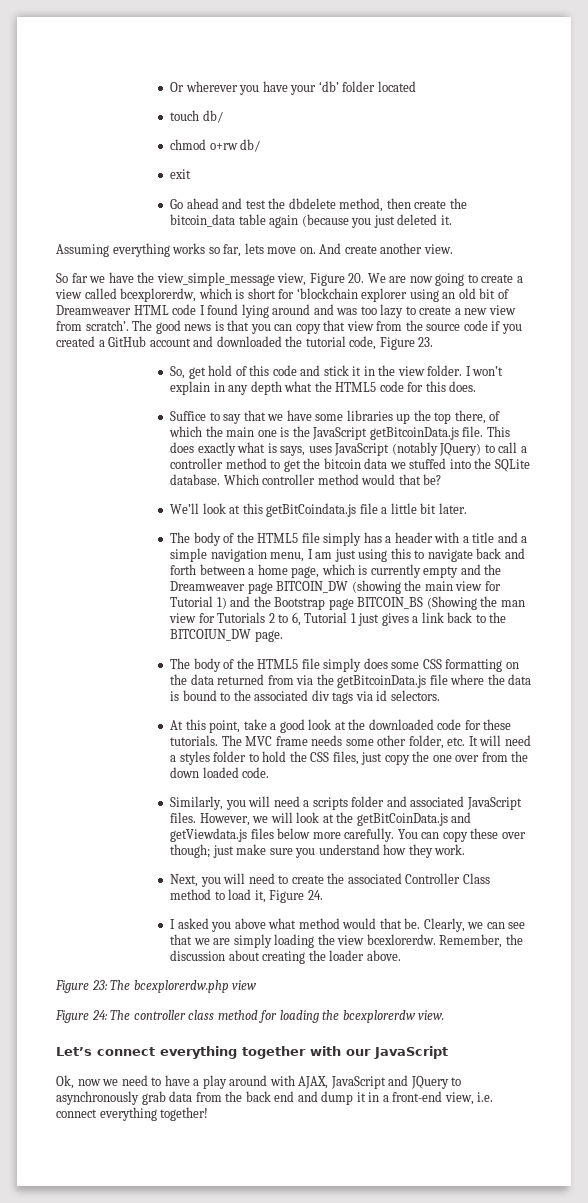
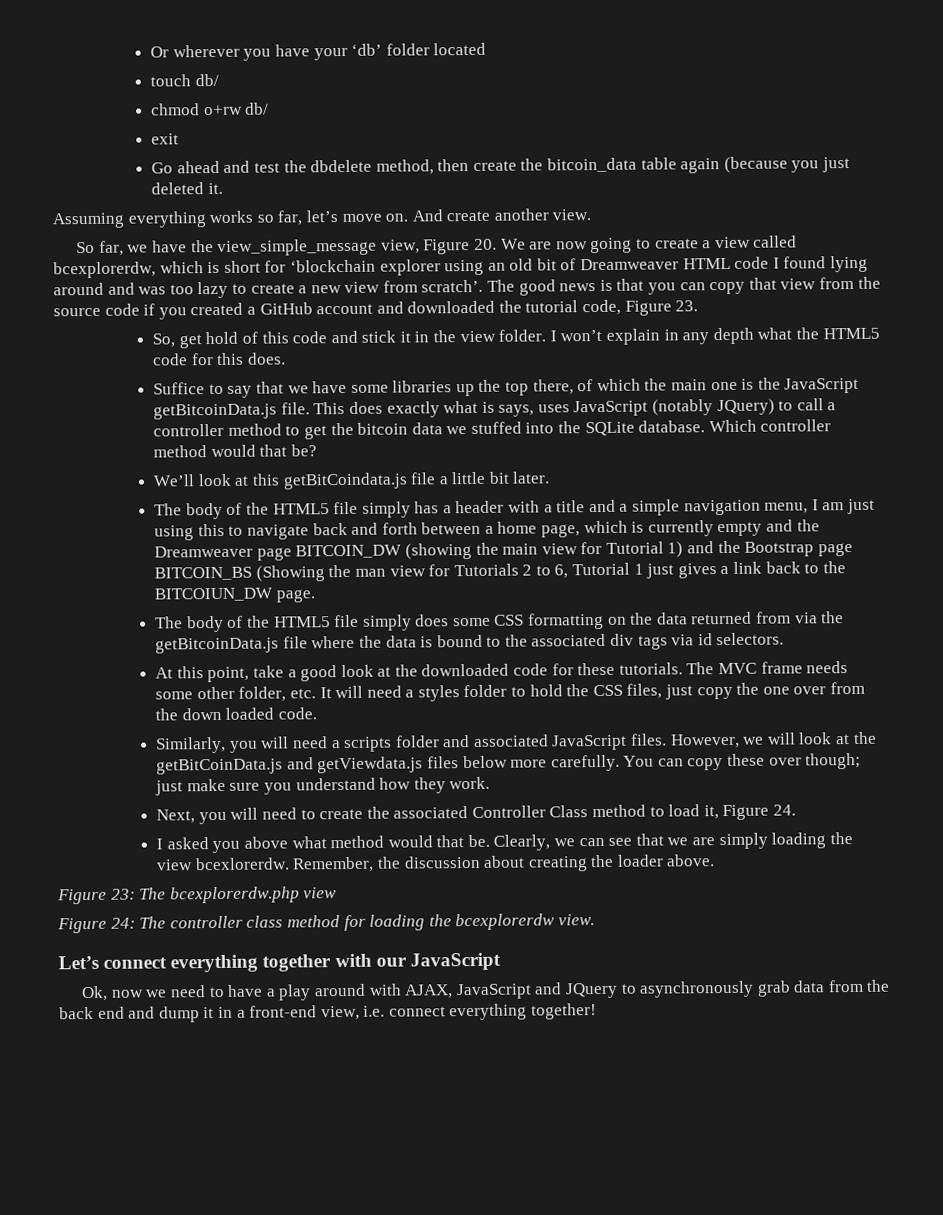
- Assuming everything works so far, lets move on.
+ Assuming everything works so far, let’s move on.
- So far we have the view_simple_message view, Figure 20. We are now going to create a view called bcexplorerdw, which is short for ‘blockchain explorer using an old bit of Dreamweaver HTML code I found lying around and was too lazy to create a new view from scratch’.
+ So far, we have the view_simple_message view, Figure 20. We are now going to create a view called bcexplorerdw, which is short for ‘blockchain explorer using an old bit of Dreamweaver HTML code I found lying around and was too lazy to create a new view from scratch’.

